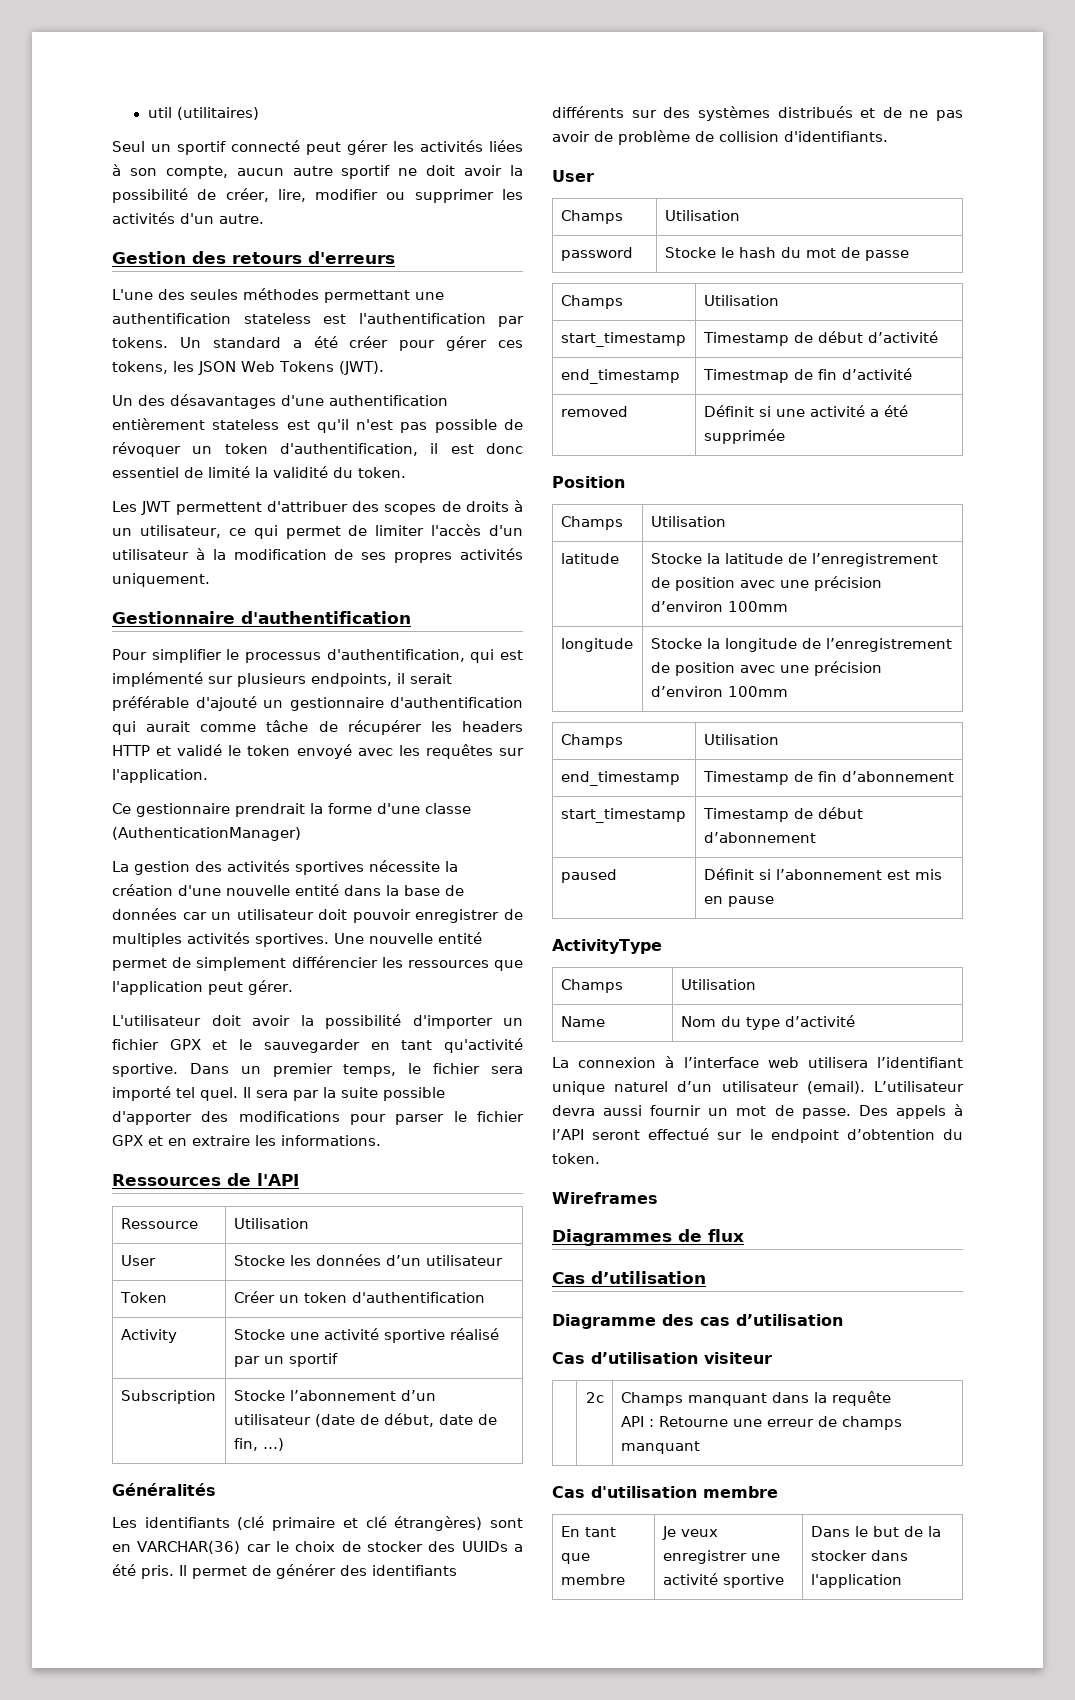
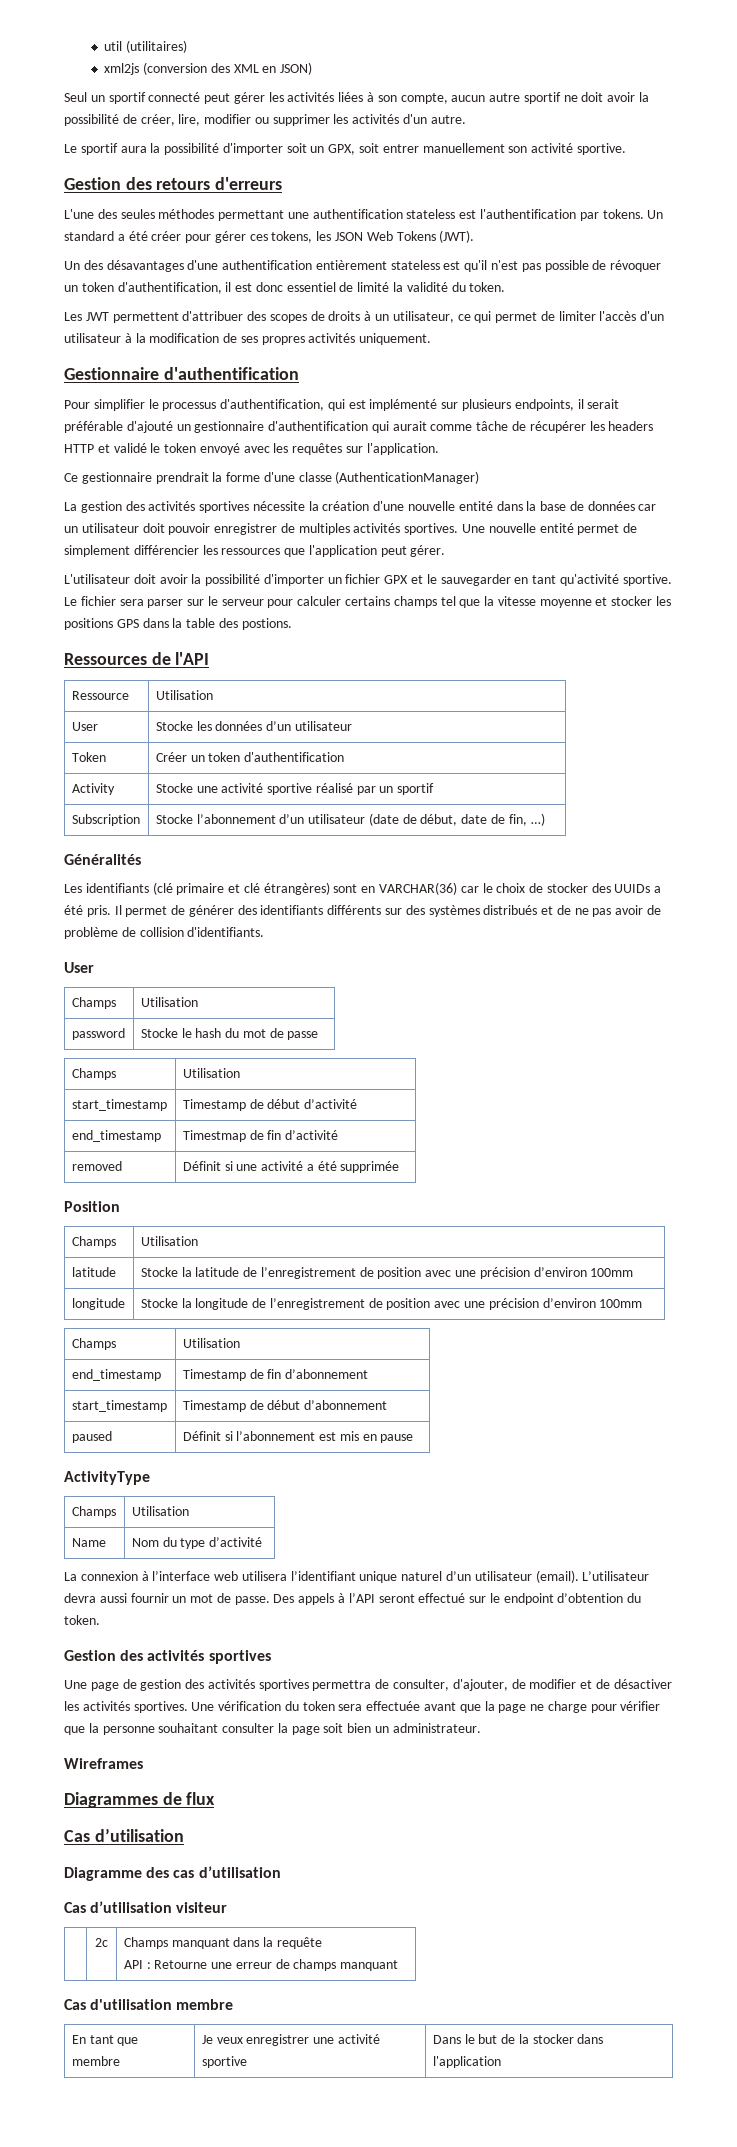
+ xml2js (conversion des XML en JSON)
+ Le sportif aura la possibilité d'importer soit un GPX, soit entrer manuellement son activité sportive.
- Dans un premier temps, le fichier sera importé tel quel. Il sera par la suite possible d'apporter des modifications pour parser le fichier GPX et en extraire les informations.
+ Le fichier sera parser sur le serveur pour calculer certains champs tel que la vitesse moyenne et stocker les positions GPS dans la table des postions.
+ Gestion des activités sportives
+ Une page de gestion des activités sportives permettra de consulter, d'ajouter, de modifier et de désactiver les activités sportives. Une vérification du token sera effectuée avant que la page ne charge pour vérifier que la personne souhaitant consulter la page soit bien un administrateur.

